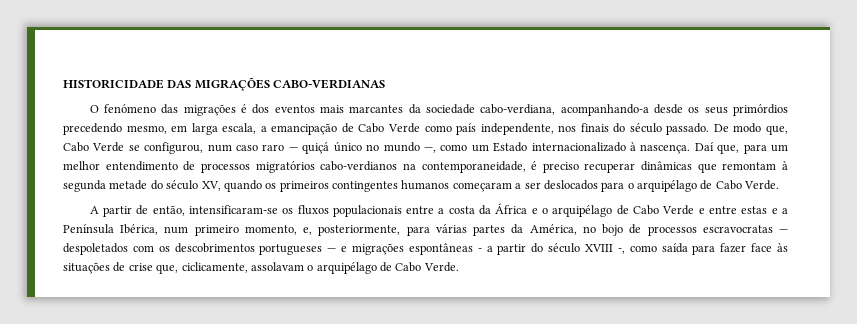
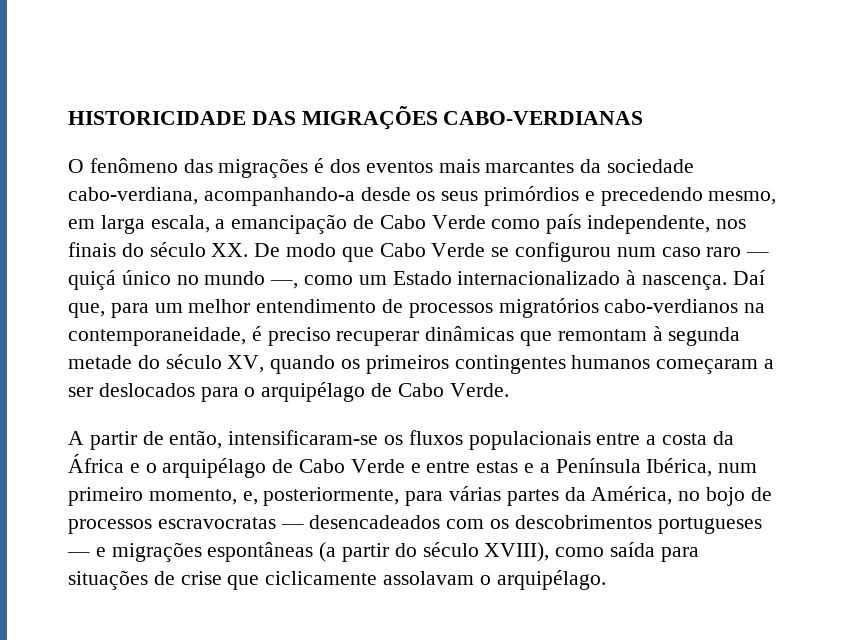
- O fenómeno das migrações é dos eventos mais marcantes da sociedade cabo-verdiana, acompanhando-a desde os seus primórdios precedendo mesmo, em larga escala, a emancipação de Cabo Verde como país independente, nos finais do século passado. De modo que, Cabo Verde se configurou, num caso raro — quiçá único no mundo —, como um Estado internacionalizado à nascença.
+ O fenômeno das migrações é dos eventos mais marcantes da sociedade cabo-verdiana, acompanhando-a desde os seus primórdios e precedendo mesmo, em larga escala, a emancipação de Cabo Verde como país independente, nos finais do século XX. De modo que Cabo Verde se configurou num caso raro — quiçá único no mundo —, como um Estado internacionalizado à nascença.
- A partir de então, intensificaram-se os fluxos populacionais entre a costa da África e o arquipélago de Cabo Verde e entre estas e a Península Ibérica, num primeiro momento, e, posteriormente, para várias partes da América, no bojo de processos escravocratas — despoletados com os descobrimentos portugueses — e migrações espontâneas - a partir do século XVIII -, como saída para fazer face às situações de crise que, ciclicamente, assolavam o arquipélago de Cabo Verde.
+ A partir de então, intensificaram-se os fluxos populacionais entre a costa da África e o arquipélago de Cabo Verde e entre estas e a Península Ibérica, num primeiro momento, e, posteriormente, para várias partes da América, no bojo de processos escravocratas — desencadeados com os descobrimentos portugueses — e migrações espontâneas (a partir do século XVIII), como saída para situações de crise que ciclicamente assolavam o arquipélago.

